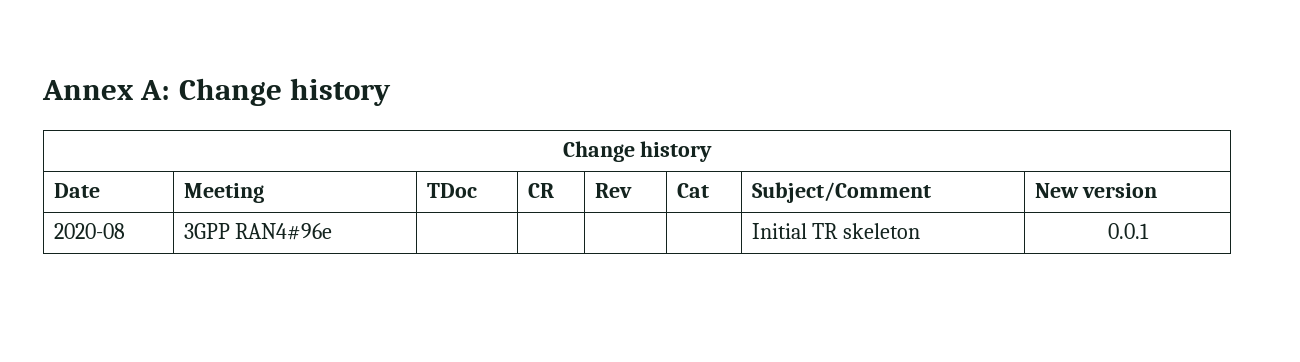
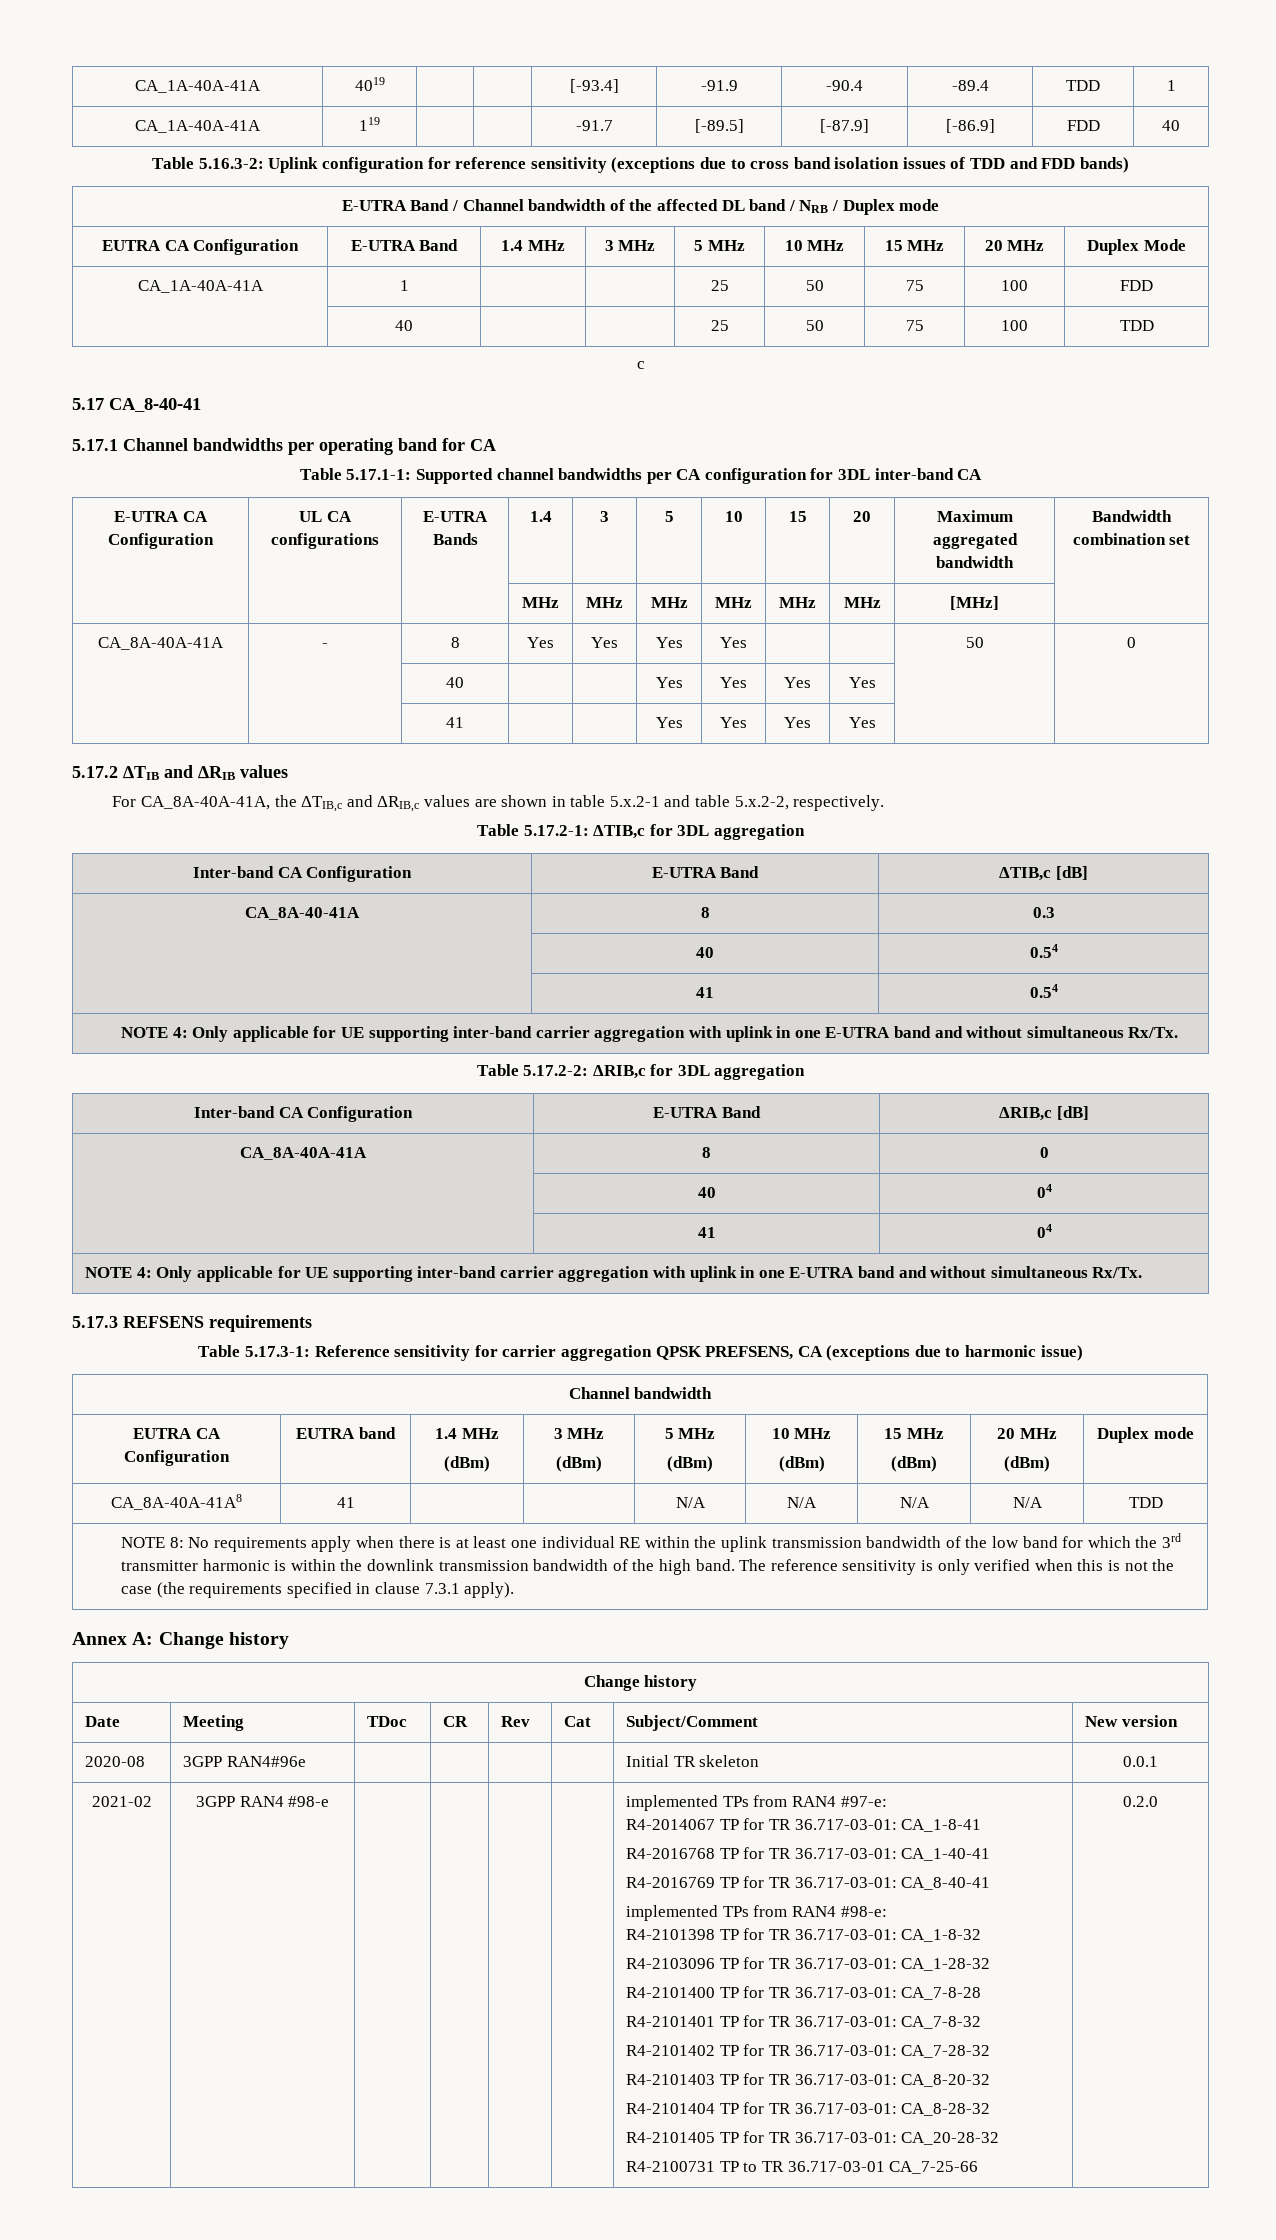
+ CA_1A-40A-41A | 4019 | | | [-93.4] | -91.9 | -90.4 | -89.4 | TDD | 1
+ CA_1A-40A-41A | 119 | | | -91.7 | [-89.5] | [-87.9] | [-86.9] | FDD | 40
+ Table 5.16.3-2: Uplink configuration for reference sensitivity (exceptions due to cross band isolation issues of TDD and FDD bands)
+ E-UTRA Band / Channel bandwidth of the affected DL band / NRB / Duplex mode
+ EUTRA CA Configuration | E-UTRA Band | 1.4 MHz | 3 MHz | 5 MHz | 10 MHz | 15 MHz | 20 MHz | Duplex Mode
+ CA_1A-40A-41A | 1 | | | 25 | 50 | 75 | 100 | FDD
+ | 40 | | | 25 | 50 | 75 | 100 | TDD
+ c
+ 5.17 CA_8-40-41
+ 5.17.1 Channel bandwidths per operating band for CA
+ Table 5.17.1-1: Supported channel bandwidths per CA configuration for 3DL inter-band CA
+ E-UTRA CA Configuration | UL CA configurations | E-UTRA Bands | 1.4 | 3 | 5 | 10 | 15 | 20 | Maximum aggregated bandwidth | Bandwidth combination set
+ | | | MHz | MHz | MHz | MHz | MHz | MHz | [MHz] |
+ CA_8A-40A-41A | - | 8 | Yes | Yes | Yes | Yes | | | 50 | 0
+ | | 40 | | | Yes | Yes | Yes | Yes | |
+ | | 41 | | | Yes | Yes | Yes | Yes | |
+ 5.17.2 ∆TIB and ∆RIB values
+ For CA_8A-40A-41A, the ΔTIB,c and ΔRIB,c values are shown in table 5.x.2-1 and table 5.x.2-2, respectively.
+ Table 5.17.2-1: ΔTIB,c for 3DL aggregation
+ Inter-band CA Configuration | E-UTRA Band | ΔTIB,c [dB]
+ CA_8A-40-41A | 8 | 0.3
+ | 40 | 0.54
+ | 41 | 0.54
+ NOTE 4: Only applicable for UE supporting inter-band carrier aggregation with uplink in one E-UTRA band and without simultaneous Rx/Tx.
+ Table 5.17.2-2: ΔRIB,c for 3DL aggregation
+ Inter-band CA Configuration | E-UTRA Band | ΔRIB,c [dB]
+ CA_8A-40A-41A | 8 | 0
+ | 40 | 04
+ | 41 | 04
+ NOTE 4: Only applicable for UE supporting inter-band carrier aggregation with uplink in one E-UTRA band and without simultaneous Rx/Tx.
+ 5.17.3 REFSENS requirements
+ Table 5.17.3-1: Reference sensitivity for carrier aggregation QPSK PREFSENS, CA (exceptions due to harmonic issue)
+ Channel bandwidth
+ EUTRA CA Configuration | EUTRA band | 1.4 MHz
+ (dBm) | 3 MHz
+ (dBm) | 5 MHz
+ (dBm) | 10 MHz
+ (dBm) | 15 MHz
+ (dBm) | 20 MHz
+ (dBm) | Duplex mode
+ CA_8A-40A-41A8 | 41 | | | N/A | N/A | N/A | N/A | TDD
+ NOTE 8: No requirements apply when there is at least one individual RE within the uplink transmission bandwidth of the low band for which the 3rd transmitter harmonic is within the downlink transmission bandwidth of the high band. The reference sensitivity is only verified when this is not the case (the requirements specified in clause 7.3.1 apply).
+ 2021-02 | 3GPP RAN4 #98-e | | | | | implemented TPs from RAN4 #97-e:
+ R4-2014067 TP for TR 36.717-03-01: CA_1-8-41
+ R4-2016768 TP for TR 36.717-03-01: CA_1-40-41
+ R4-2016769 TP for TR 36.717-03-01: CA_8-40-41
+ implemented TPs from RAN4 #98-e:
+ R4-2101398 TP for TR 36.717-03-01: CA_1-8-32
+ R4-2103096 TP for TR 36.717-03-01: CA_1-28-32
+ R4-2101400 TP for TR 36.717-03-01: CA_7-8-28
+ R4-2101401 TP for TR 36.717-03-01: CA_7-8-32
+ R4-2101402 TP for TR 36.717-03-01: CA_7-28-32
+ R4-2101403 TP for TR 36.717-03-01: CA_8-20-32
+ R4-2101404 TP for TR 36.717-03-01: CA_8-28-32
+ R4-2101405 TP for TR 36.717-03-01: CA_20-28-32
+ R4-2100731 TP to TR 36.717-03-01 CA_7-25-66 | 0.2.0

